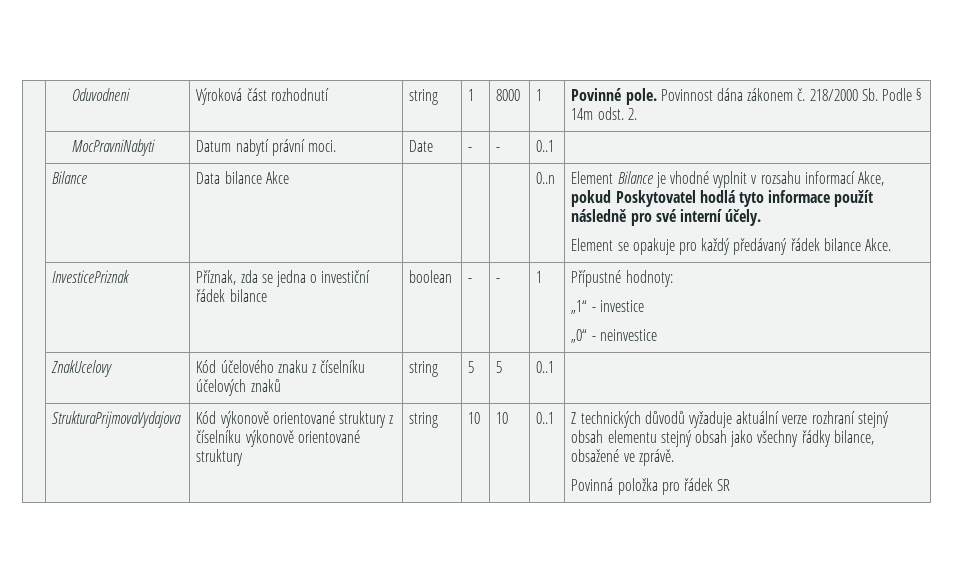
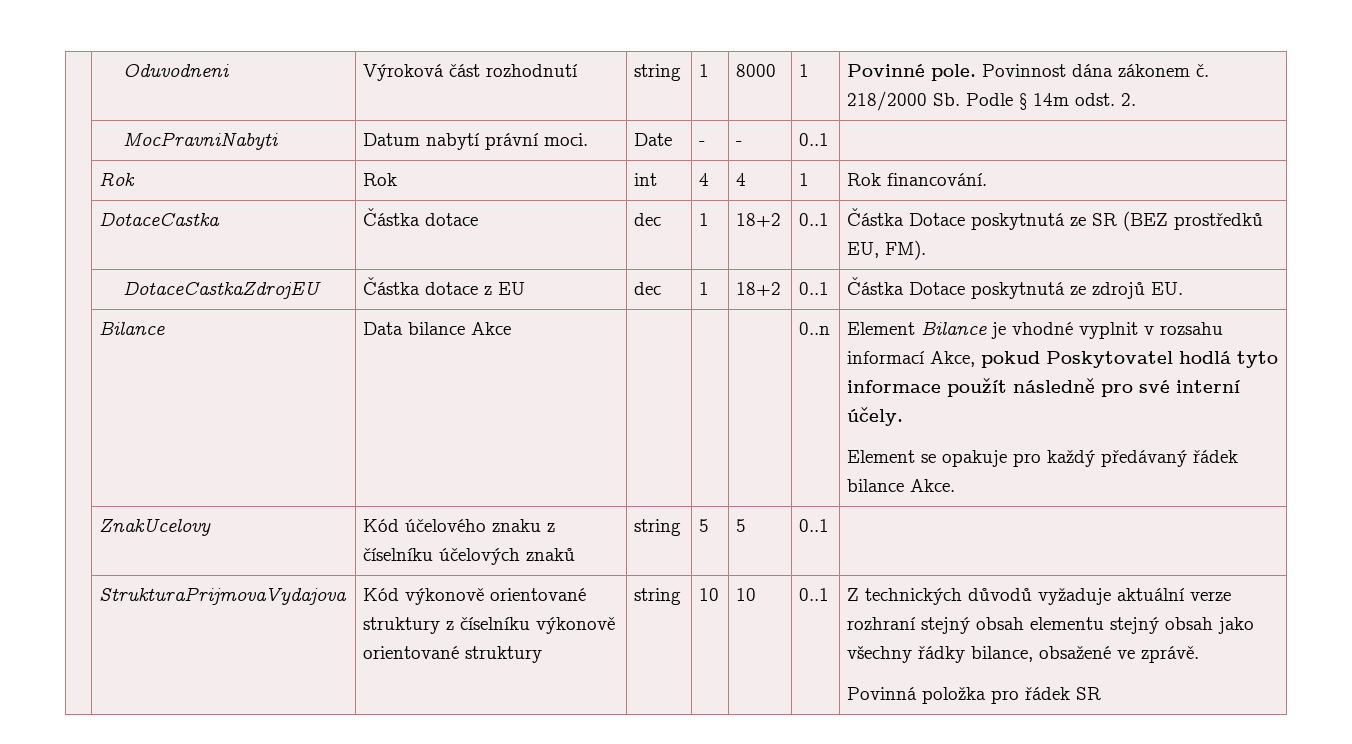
+ | Rok | Rok | int | 4 | 4 | 1 | Rok financování.
+ | DotaceCastka | Částka dotace | dec | 1 | 18+2 | 0..1 | Částka Dotace poskytnutá ze SR (BEZ prostředků EU, FM).
+ | DotaceCastkaZdrojEU | Částka dotace z EU | dec | 1 | 18+2 | 0..1 | Částka Dotace poskytnutá ze zdrojů EU.
- | InvesticePriznak | Příznak, zda se jedna o investiční řádek bilance | boolean | - | - | 1 | Přípustné hodnoty:
- „1“ - investice
- „0“ - neinvestice

